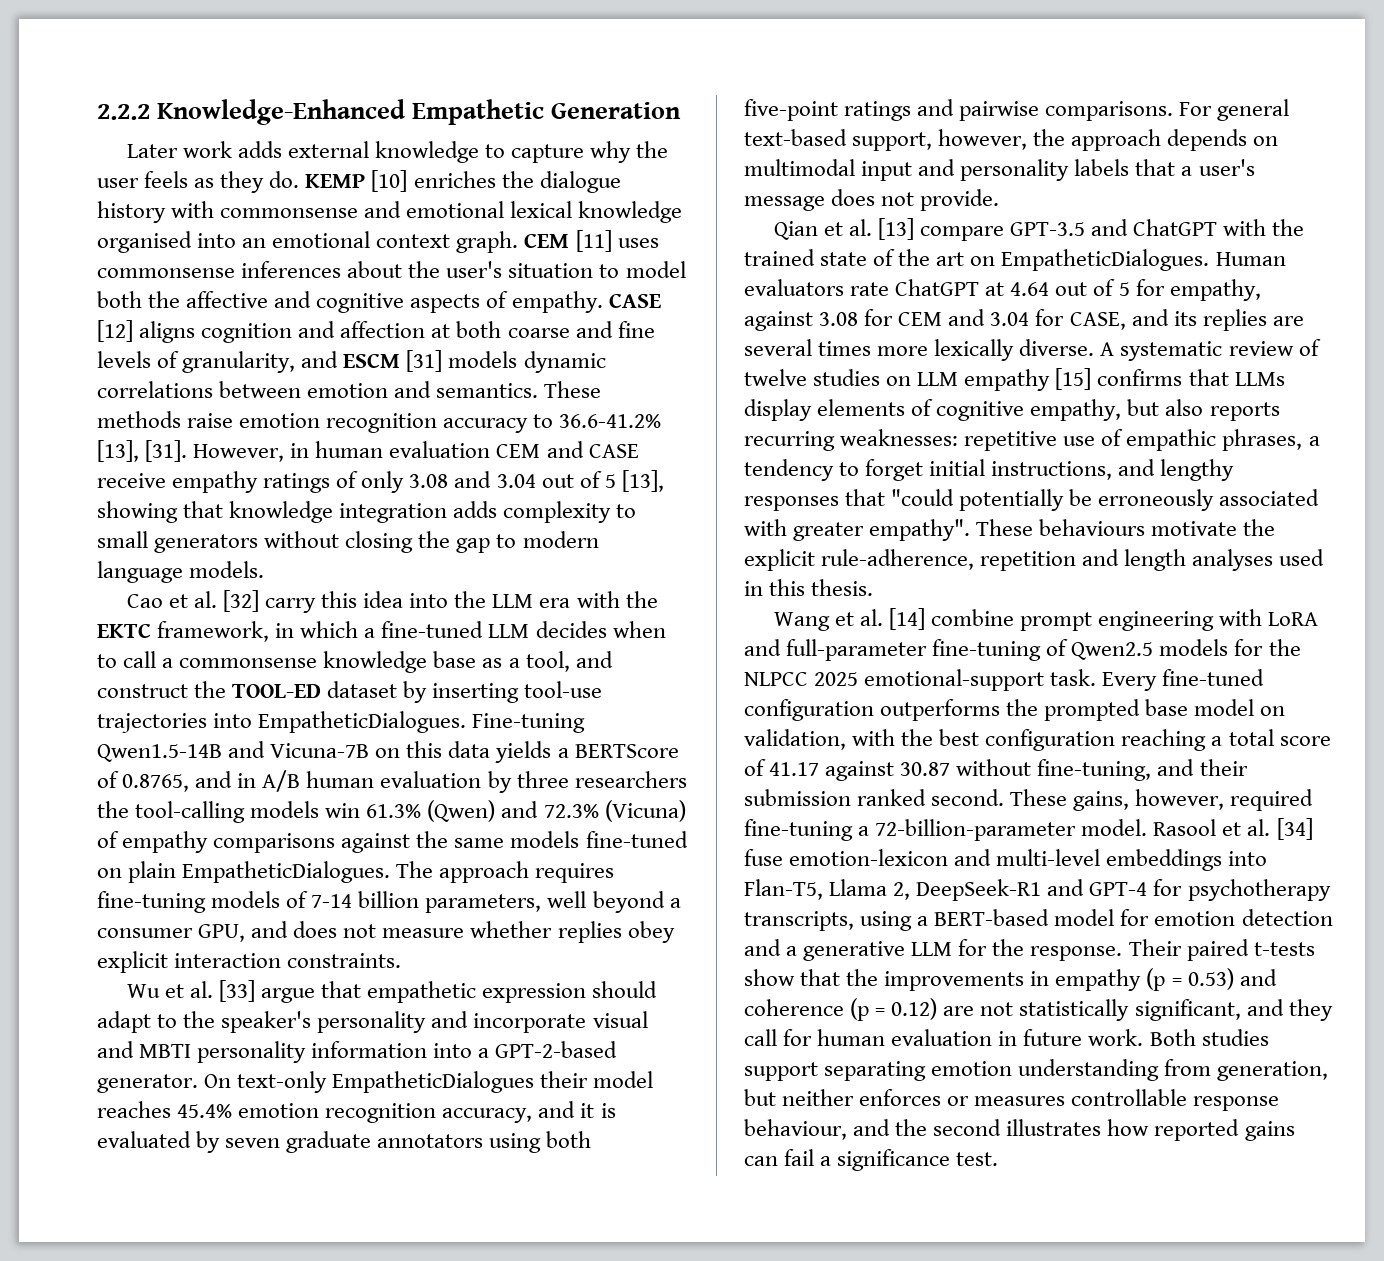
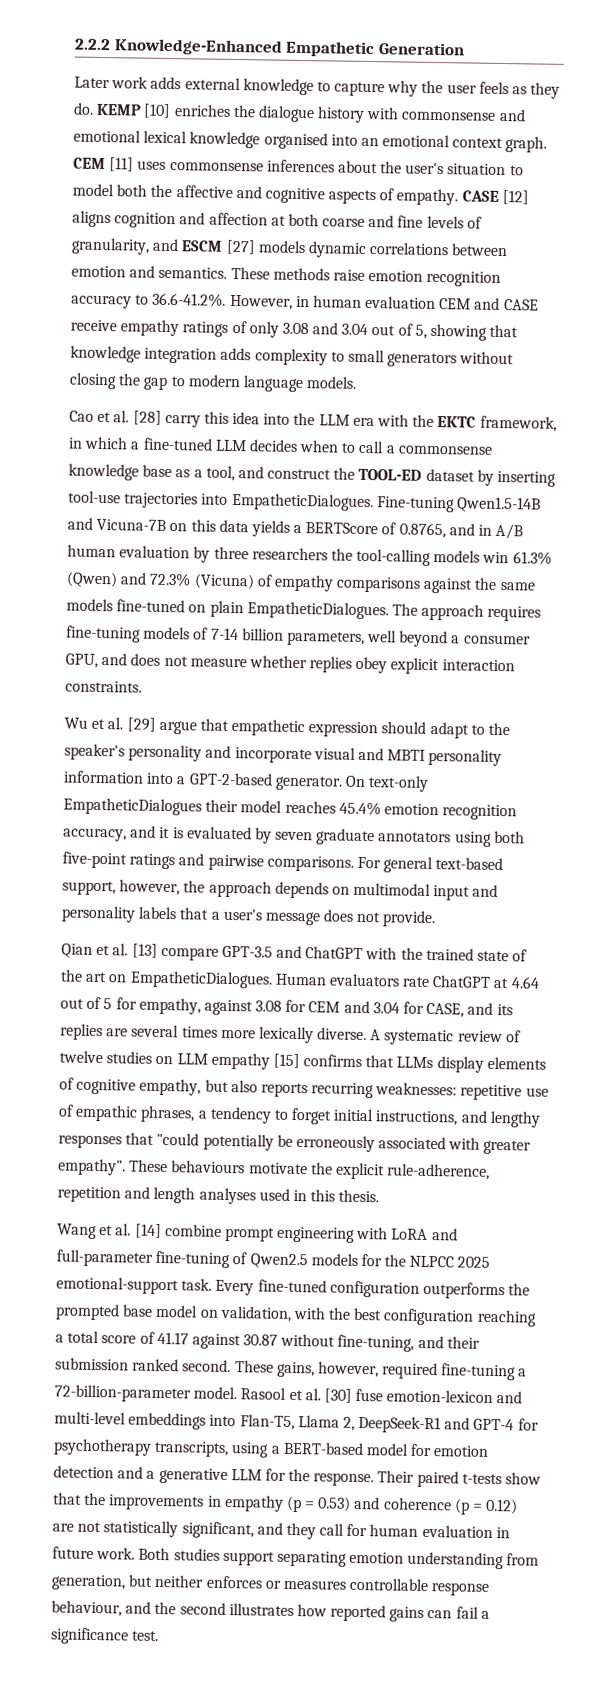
- CASE [12] aligns cognition and affection at both coarse and fine levels of granularity, and ESCM [31] models dynamic correlations between emotion and semantics.
+ CASE [12] aligns cognition and affection at both coarse and fine levels of granularity, and ESCM [27] models dynamic correlations between emotion and semantics.
- These methods raise emotion recognition accuracy to 36.6-41.2% [13], [31]. However, in human evaluation CEM and CASE receive empathy ratings of only 3.08 and 3.04 out of 5 [13], showing that knowledge integration adds complexity to small generators without closing the gap to modern language models.
+ These methods raise emotion recognition accuracy to 36.6-41.2%. However, in human evaluation CEM and CASE receive empathy ratings of only 3.08 and 3.04 out of 5, showing that knowledge integration adds complexity to small generators without closing the gap to modern language models.
- Cao et al. [32] carry this idea into the LLM era with the EKTC framework, in which a fine-tuned LLM decides when to call a commonsense knowledge base as a tool, and construct the TOOL-ED dataset by inserting tool-use trajectories into EmpatheticDialogues.
+ Cao et al. [28] carry this idea into the LLM era with the EKTC framework, in which a fine-tuned LLM decides when to call a commonsense knowledge base as a tool, and construct the TOOL-ED dataset by inserting tool-use trajectories into EmpatheticDialogues.
- Wu et al. [33] argue that empathetic expression should adapt to the speaker's personality and incorporate visual and MBTI personality information into a GPT-2-based generator.
+ Wu et al. [29] argue that empathetic expression should adapt to the speaker's personality and incorporate visual and MBTI personality information into a GPT-2-based generator.
- Rasool et al. [34] fuse emotion-lexicon and multi-level embeddings into Flan-T5, Llama 2, DeepSeek-R1 and GPT-4 for psychotherapy transcripts, using a BERT-based model for emotion detection and a generative LLM for the response.
+ Rasool et al. [30] fuse emotion-lexicon and multi-level embeddings into Flan-T5, Llama 2, DeepSeek-R1 and GPT-4 for psychotherapy transcripts, using a BERT-based model for emotion detection and a generative LLM for the response.

